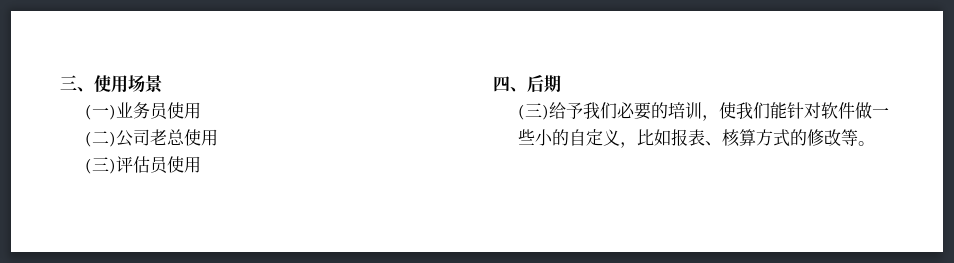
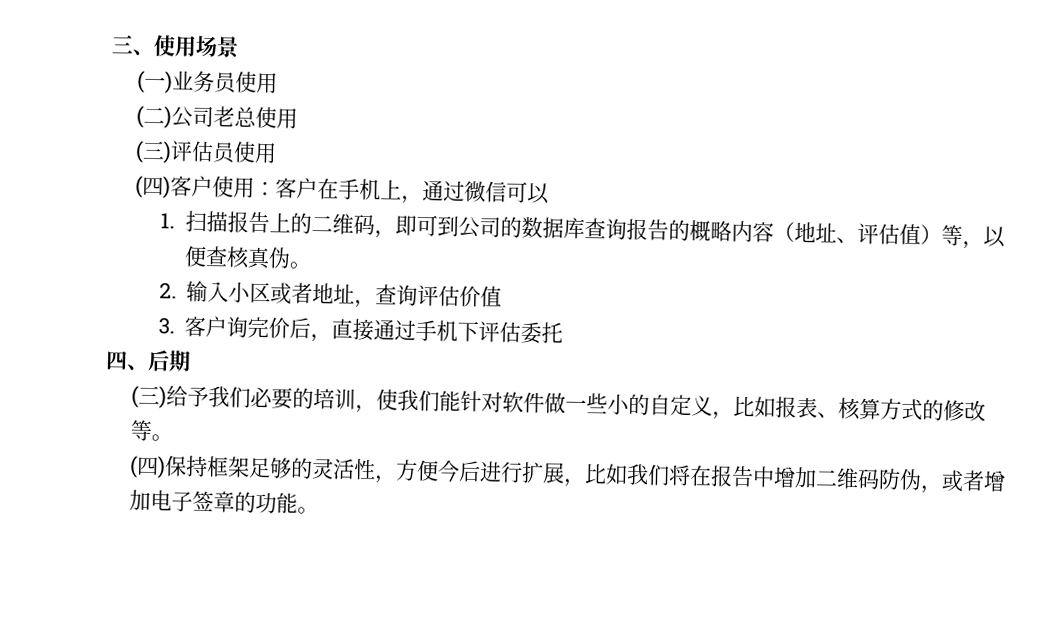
+ (四)客户使用：客户在手机上，通过微信可以
+ 1.扫描报告上的二维码，即可到公司的数据库查询报告的概略内容（地址、评估值）等，以便查核真伪。
+ 2.输入小区或者地址，查询评估价值
+ 3.客户询完价后，直接通过手机下评估委托
+ (四)保持框架足够的灵活性，方便今后进行扩展，比如我们将在报告中增加二维码防伪，或者增加电子签章的功能。

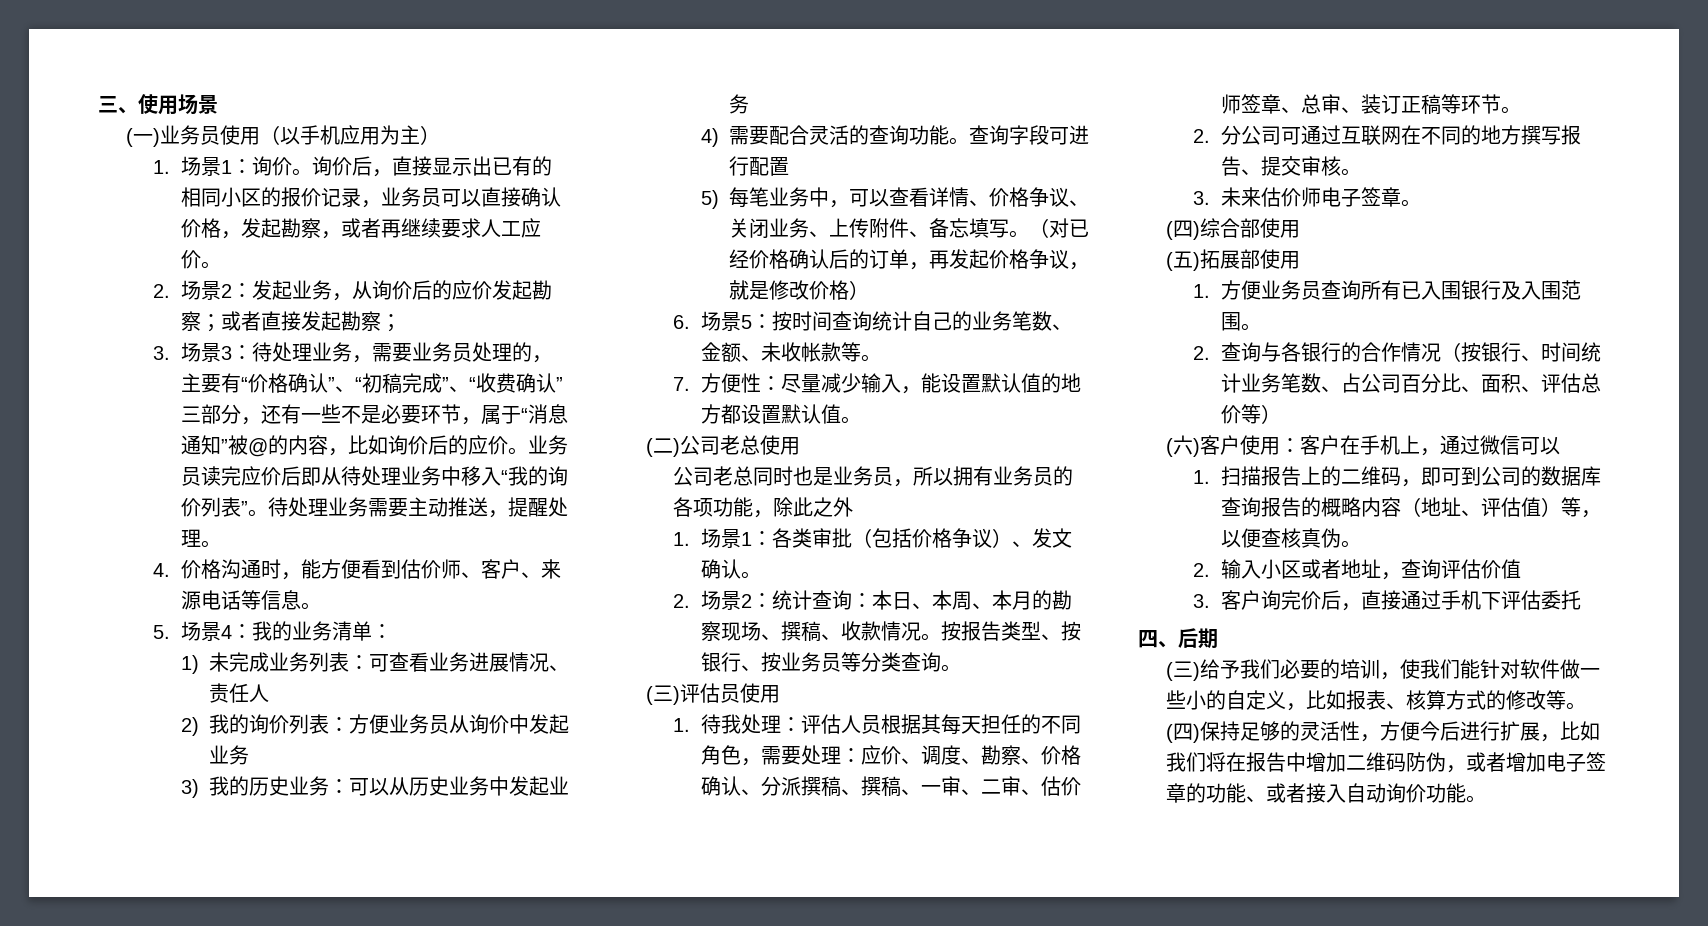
- (一)业务员使用
+ (一)业务员使用（以手机应用为主）
+ 1.场景1：询价。询价后，直接显示出已有的相同小区的报价记录，业务员可以直接确认价格，发起勘察，或者再继续要求人工应价。
+ 2.场景2：发起业务，从询价后的应价发起勘察；或者直接发起勘察；
+ 3.场景3：待处理业务，需要业务员处理的，主要有“价格确认”、“初稿完成”、“收费确认”三部分，还有一些不是必要环节，属于“消息通知”被@的内容，比如询价后的应价。业务员读完应价后即从待处理业务中移入“我的询价列表”。待处理业务需要主动推送，提醒处理。
+ 4.价格沟通时，能方便看到估价师、客户、来源电话等信息。
+ 5.场景4：我的业务清单：
+ 1)未完成业务列表：可查看业务进展情况、责任人
+ 2)我的询价列表：方便业务员从询价中发起业务
+ 3)我的历史业务：可以从历史业务中发起业务
+ 4)需要配合灵活的查询功能。查询字段可进行配置
+ 5)每笔业务中，可以查看详情、价格争议、关闭业务、上传附件、备忘填写。（对已经价格确认后的订单，再发起价格争议，就是修改价格）
+ 6.场景5：按时间查询统计自己的业务笔数、金额、未收帐款等。
+ 7.方便性：尽量减少输入，能设置默认值的地方都设置默认值。
+ 公司老总同时也是业务员，所以拥有业务员的各项功能，除此之外
+ 1.场景1：各类审批（包括价格争议）、发文确认。
+ 2.场景2：统计查询：本日、本周、本月的勘察现场、撰稿、收款情况。按报告类型、按银行、按业务员等分类查询。
- (四)客户使用：客户在手机上，通过微信可以
+ 1.待我处理：评估人员根据其每天担任的不同角色，需要处理：应价、调度、勘察、价格确认、分派撰稿、撰稿、一审、二审、估价师签章、总审、装订正稿等环节。
+ 2.分公司可通过互联网在不同的地方撰写报告、提交审核。
+ 3.未来估价师电子签章。
+ (四)综合部使用
+ (五)拓展部使用
+ 1.方便业务员查询所有已入围银行及入围范围。
+ 2.查询与各银行的合作情况（按银行、时间统计业务笔数、占公司百分比、面积、评估总价等）
+ (六)客户使用：客户在手机上，通过微信可以
- (四)保持框架足够的灵活性，方便今后进行扩展，比如我们将在报告中增加二维码防伪，或者增加电子签章的功能。
+ (四)保持足够的灵活性，方便今后进行扩展，比如我们将在报告中增加二维码防伪，或者增加电子签章的功能、或者接入自动询价功能。

